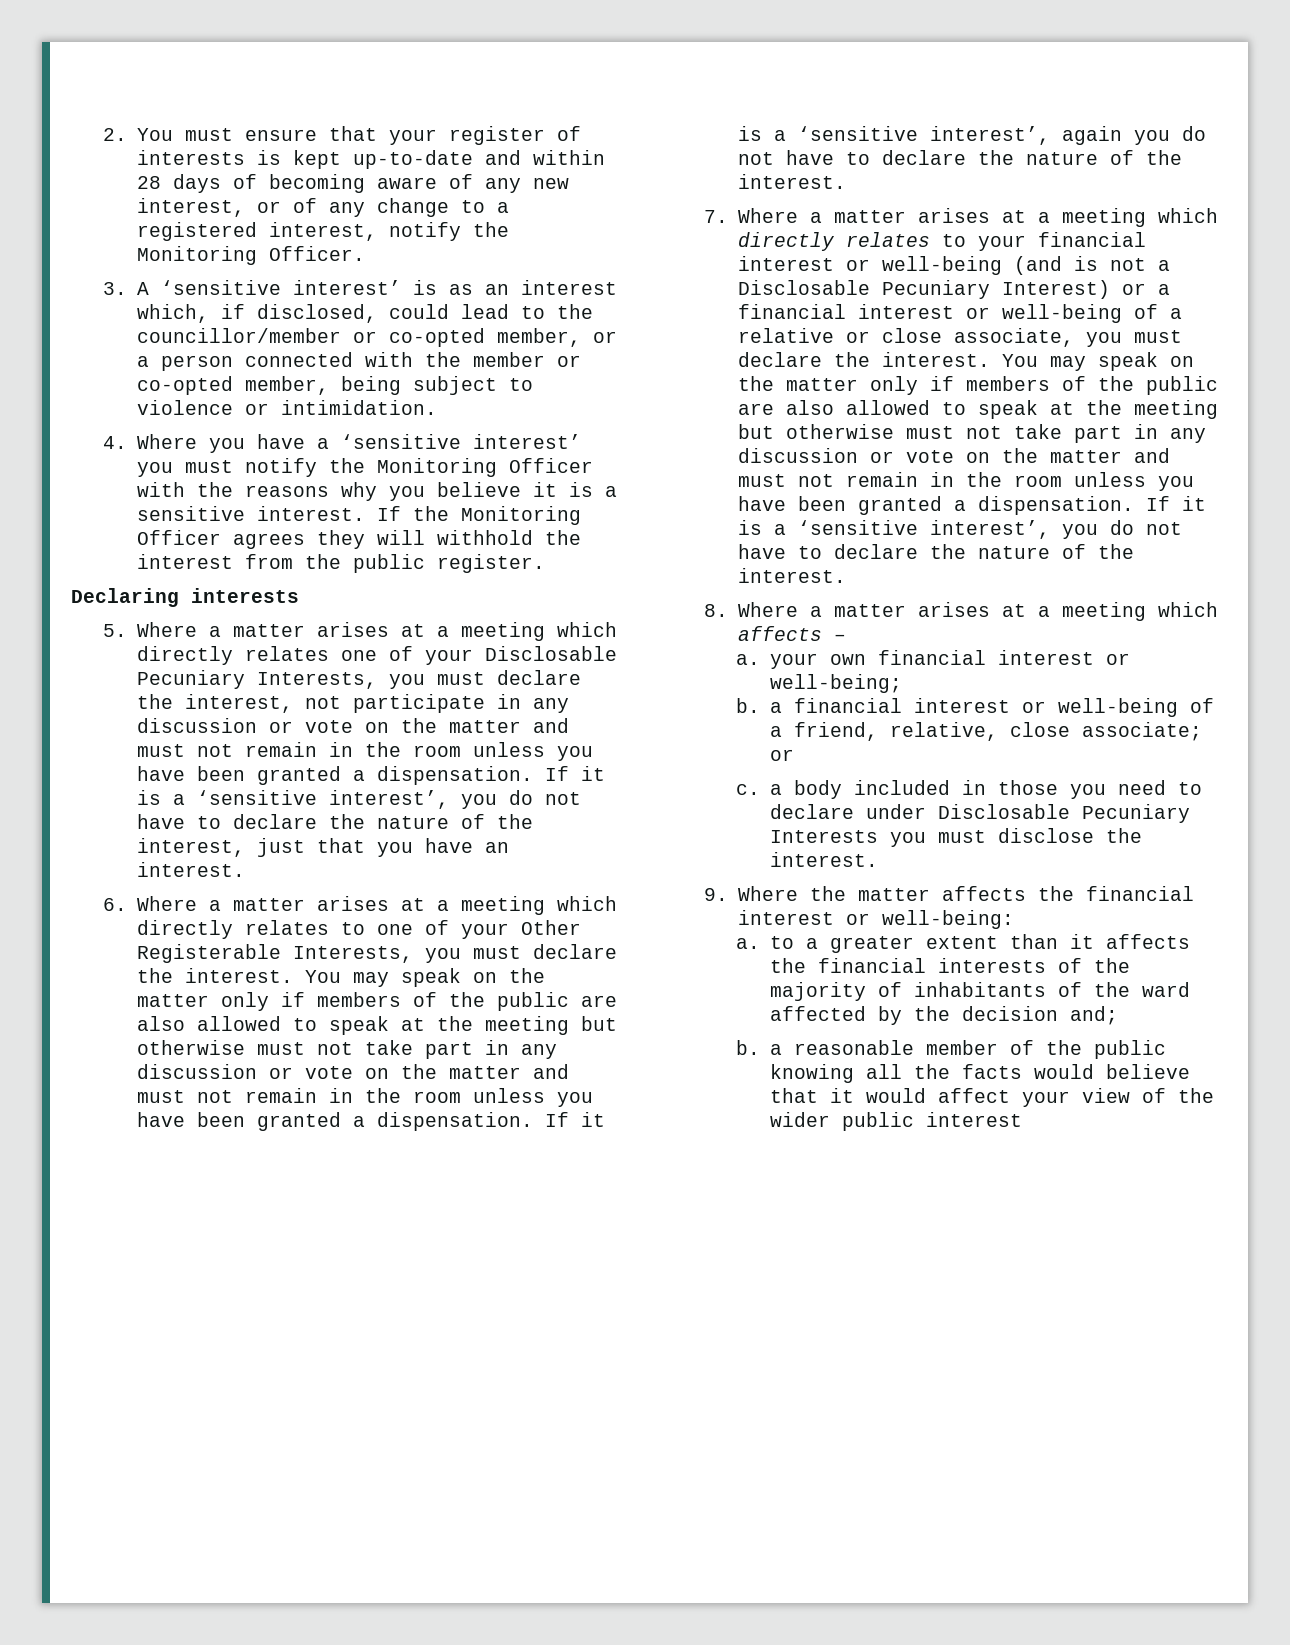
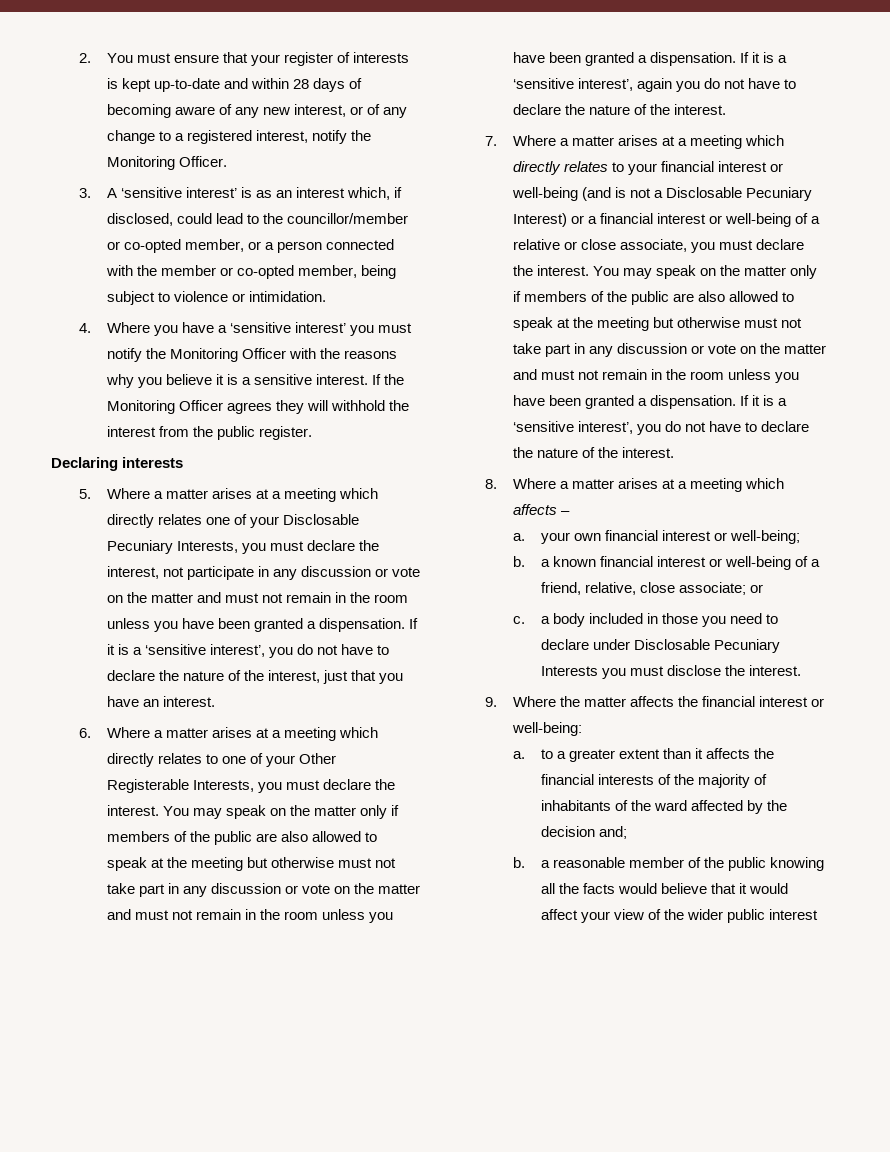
- b. a financial interest or well-being of a friend, relative, close associate; or
+ b. a known financial interest or well-being of a friend, relative, close associate; or

